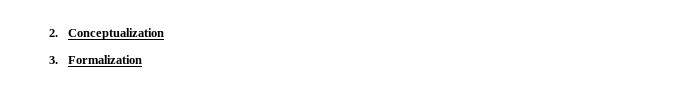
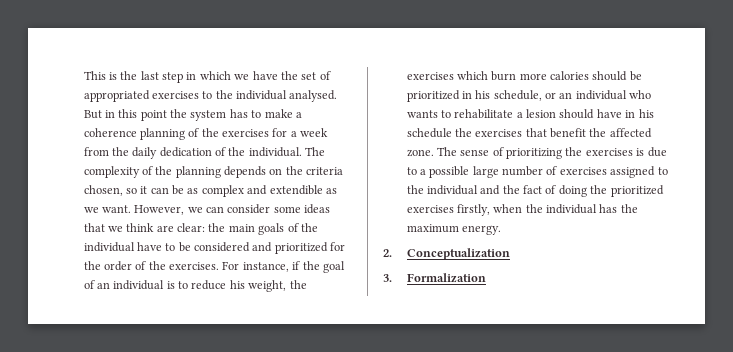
+ This is the last step in which we have the set of appropriated exercises to the individual analysed. But in this point the system has to make a coherence planning of the exercises for a week from the daily dedication of the individual. The complexity of the planning depends on the criteria chosen, so it can be as complex and extendible as we want. However, we can consider some ideas that we think are clear: the main goals of the individual have to be considered and prioritized for the order of the exercises. For instance, if the goal of an individual is to reduce his weight, the exercises which burn more calories should be prioritized in his schedule, or an individual who wants to rehabilitate a lesion should have in his schedule the exercises that benefit the affected zone. The sense of prioritizing the exercises is due to a possible large number of exercises assigned to the individual and the fact of doing the prioritized exercises firstly, when the individual has the maximum energy.

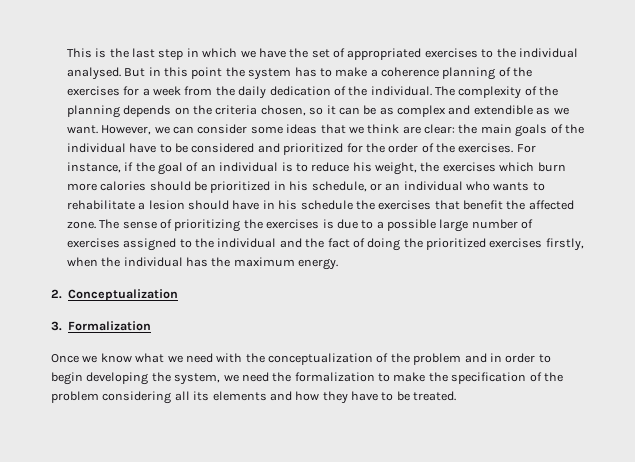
+ Once we know what we need with the conceptualization of the problem and in order to begin developing the system, we need the formalization to make the specification of the problem considering all its elements and how they have to be treated.

